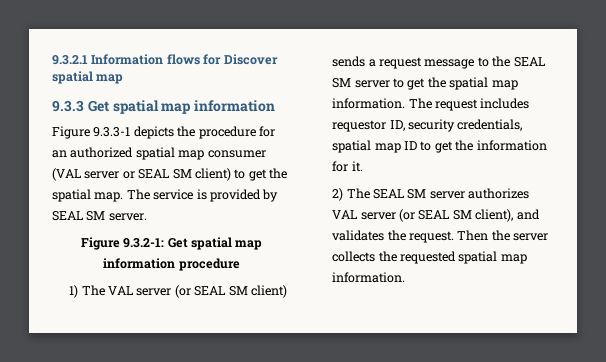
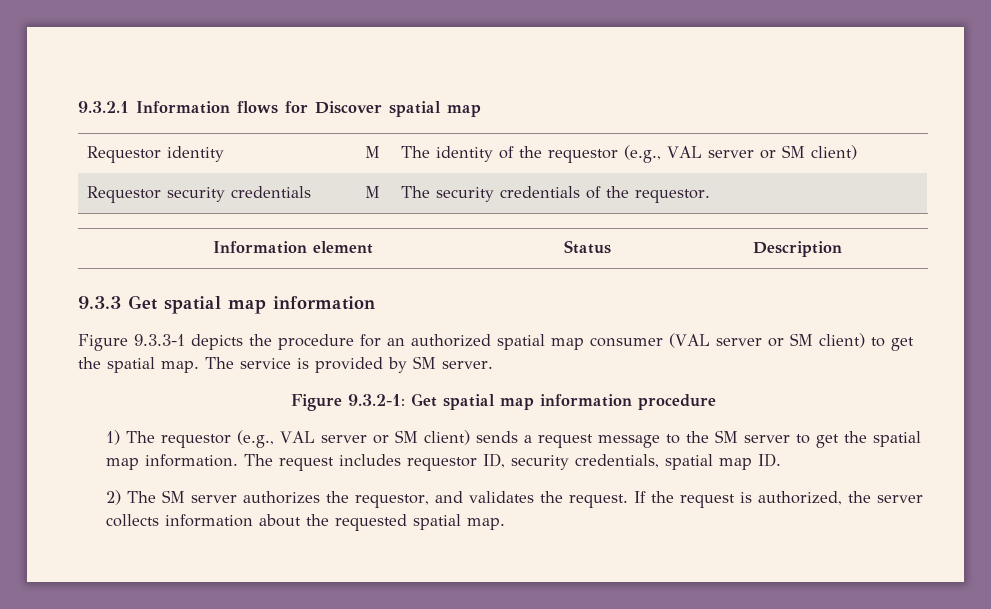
+ Requestor identity | M | The identity of the requestor (e.g., VAL server or SM client)
+ Requestor security credentials | M | The security credentials of the requestor.
+ Information element | Status | Description
- Figure 9.3.3-1 depicts the procedure for an authorized spatial map consumer (VAL server or SEAL SM client) to get the spatial map.
+ Figure 9.3.3-1 depicts the procedure for an authorized spatial map consumer (VAL server or SM client) to get the spatial map.
- The service is provided by SEAL SM server.
+ The service is provided by SM server.
- 1) The VAL server (or SEAL SM client) sends a request message to the SEAL SM server to get the spatial map information.
+ 1) The requestor (e.g., VAL server or SM client) sends a request message to the SM server to get the spatial map information.
- The request includes requestor ID, security credentials, spatial map ID to get the information for it.
+ The request includes requestor ID, security credentials, spatial map ID.
- 2) The SEAL SM server authorizes VAL server (or SEAL SM client), and validates the request. Then the server collects the requested spatial map information.
+ 2) The SM server authorizes the requestor, and validates the request. If the request is authorized, the server collects information about the requested spatial map.

